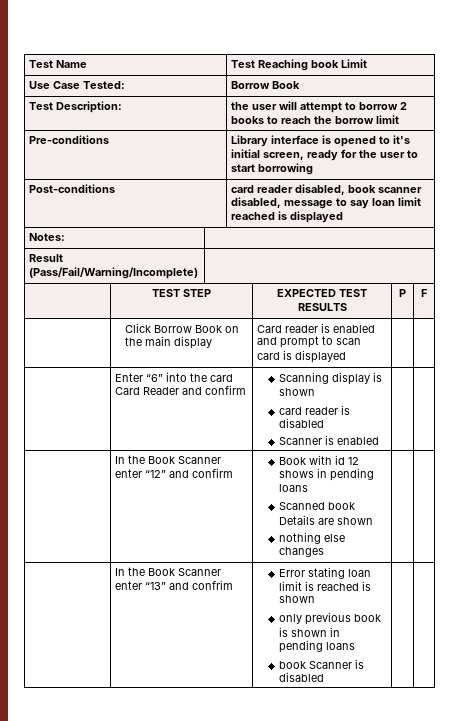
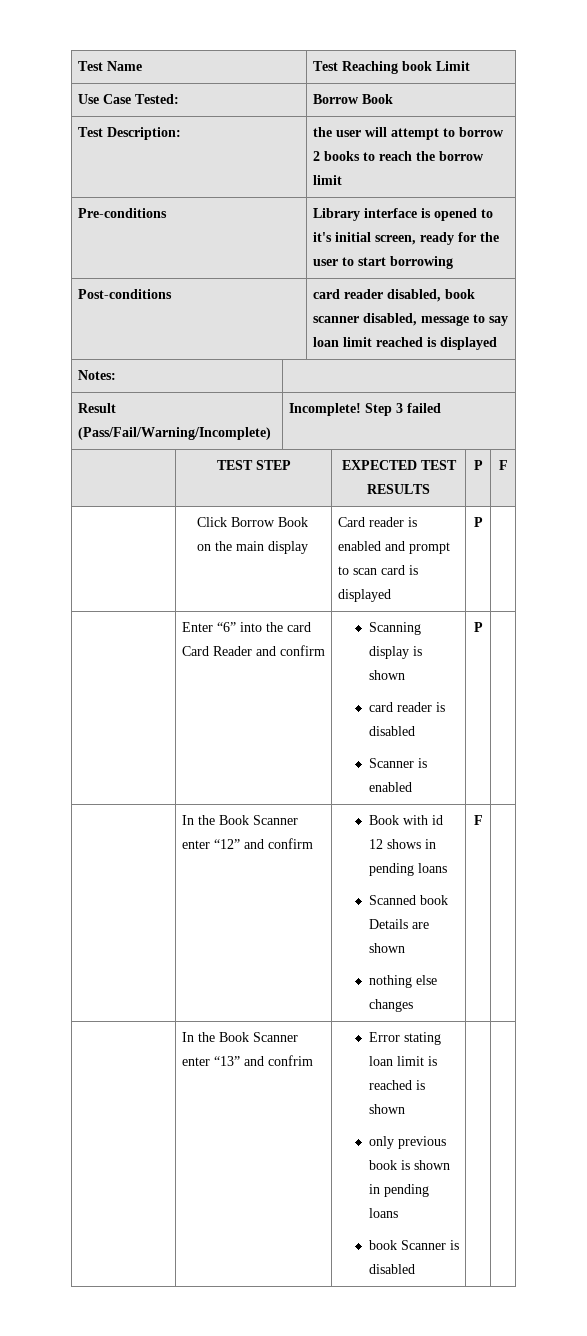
- Result (Pass/Fail/Warning/Incomplete) |
+ Result (Pass/Fail/Warning/Incomplete) | Incomplete! Step 3 failed
- | Click Borrow Book on the main display | Card reader is enabled and prompt to scan card is displayed | |
+ | Click Borrow Book on the main display | Card reader is enabled and prompt to scan card is displayed | P |
  | Enter “6” into the card Card Reader and confirm | Scanning display is shown
  card reader is disabled
- Scanner is enabled | |
+ Scanner is enabled | P |
  | In the Book Scanner enter “12” and confirm | Book with id 12 shows in pending loans
  Scanned book Details are shown
- nothing else changes | |
+ nothing else changes | F |

